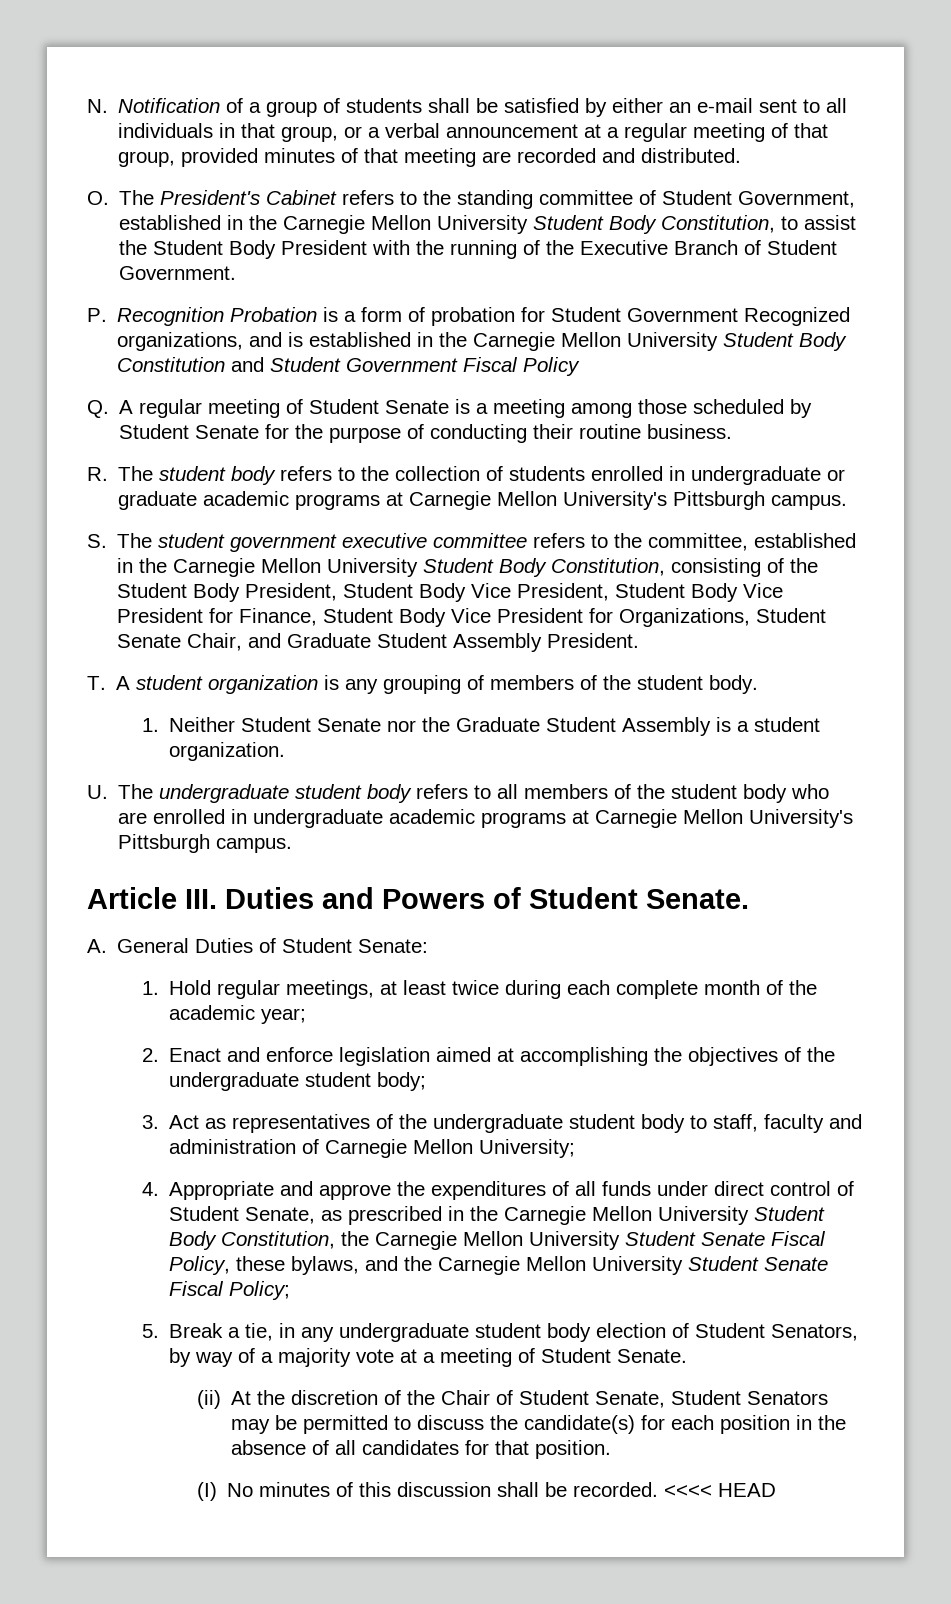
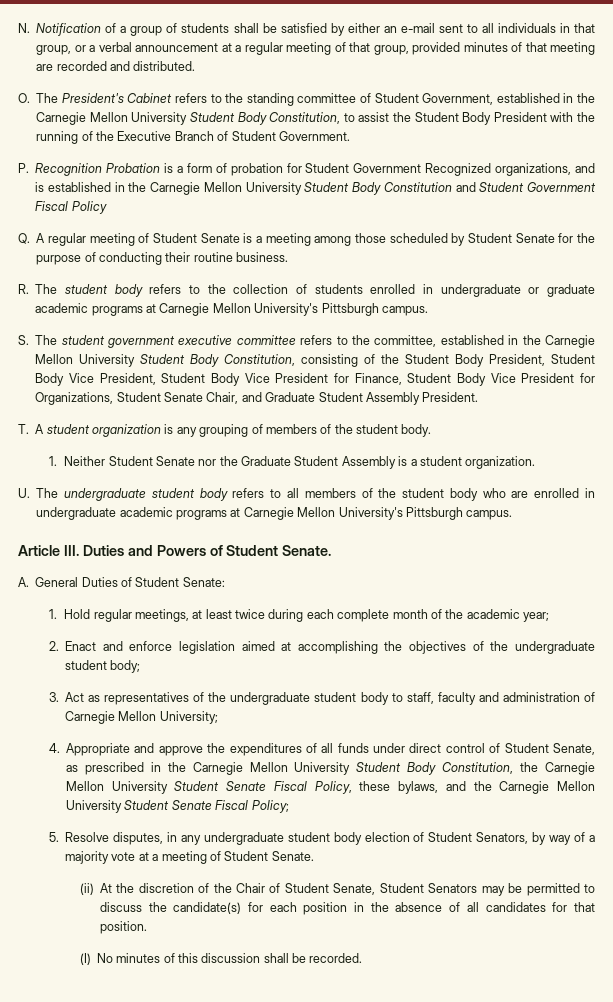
- 5. Break a tie, in any undergraduate student body election of Student Senators, by way of a majority vote at a meeting of Student Senate.
+ 5. Resolve disputes, in any undergraduate student body election of Student Senators, by way of a majority vote at a meeting of Student Senate.
- <<<< HEAD

